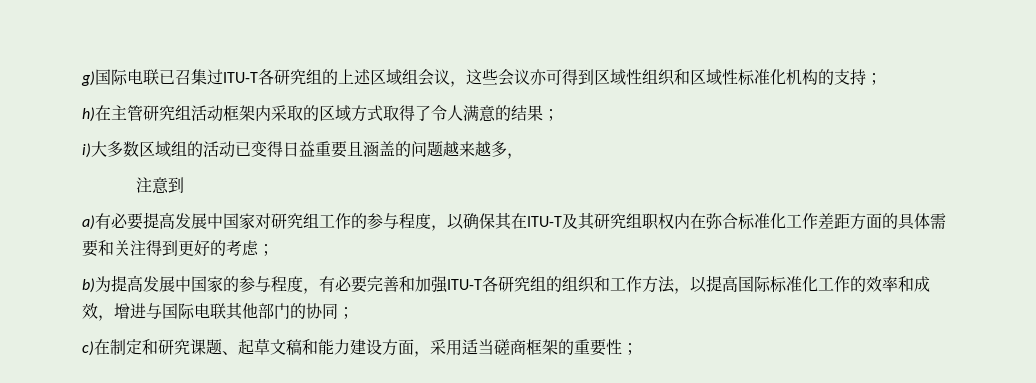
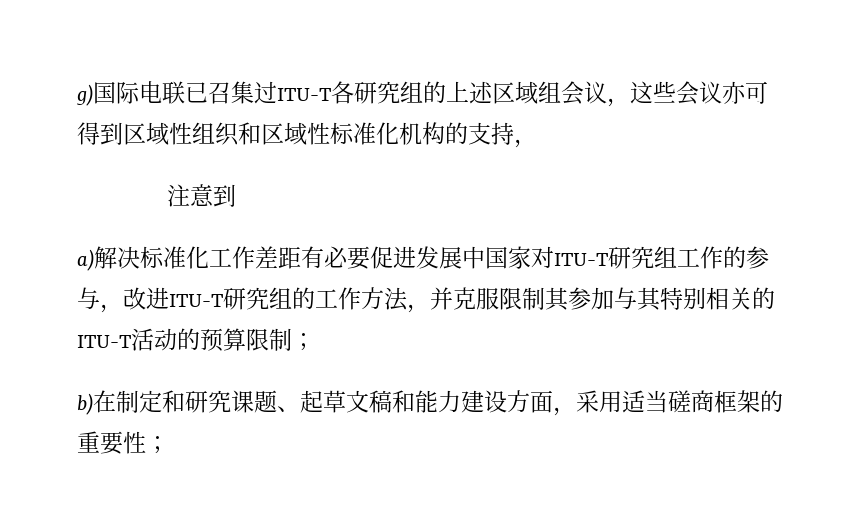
- g)国际电联已召集过ITU-T各研究组的上述区域组会议，这些会议亦可得到区域性组织和区域性标准化机构的支持；
- h)在主管研究组活动框架内采取的区域方式取得了令人满意的结果；
- i)大多数区域组的活动已变得日益重要且涵盖的问题越来越多，
+ g)国际电联已召集过ITU-T各研究组的上述区域组会议，这些会议亦可得到区域性组织和区域性标准化机构的支持，
  注意到
- a)有必要提高发展中国家对研究组工作的参与程度，以确保其在ITU-T及其研究组职权内在弥合标准化工作差距方面的具体需要和关注得到更好的考虑；
- b)为提高发展中国家的参与程度，有必要完善和加强ITU-T各研究组的组织和工作方法，以提高国际标准化工作的效率和成效，增进与国际电联其他部门的协同；
- c)在制定和研究课题、起草文稿和能力建设方面，采用适当磋商框架的重要性；
+ a)解决标准化工作差距有必要促进发展中国家对ITU-T研究组工作的参与，改进ITU-T研究组的工作方法，并克服限制其参加与其特别相关的ITU-T活动的预算限制；
+ b)在制定和研究课题、起草文稿和能力建设方面，采用适当磋商框架的重要性；

